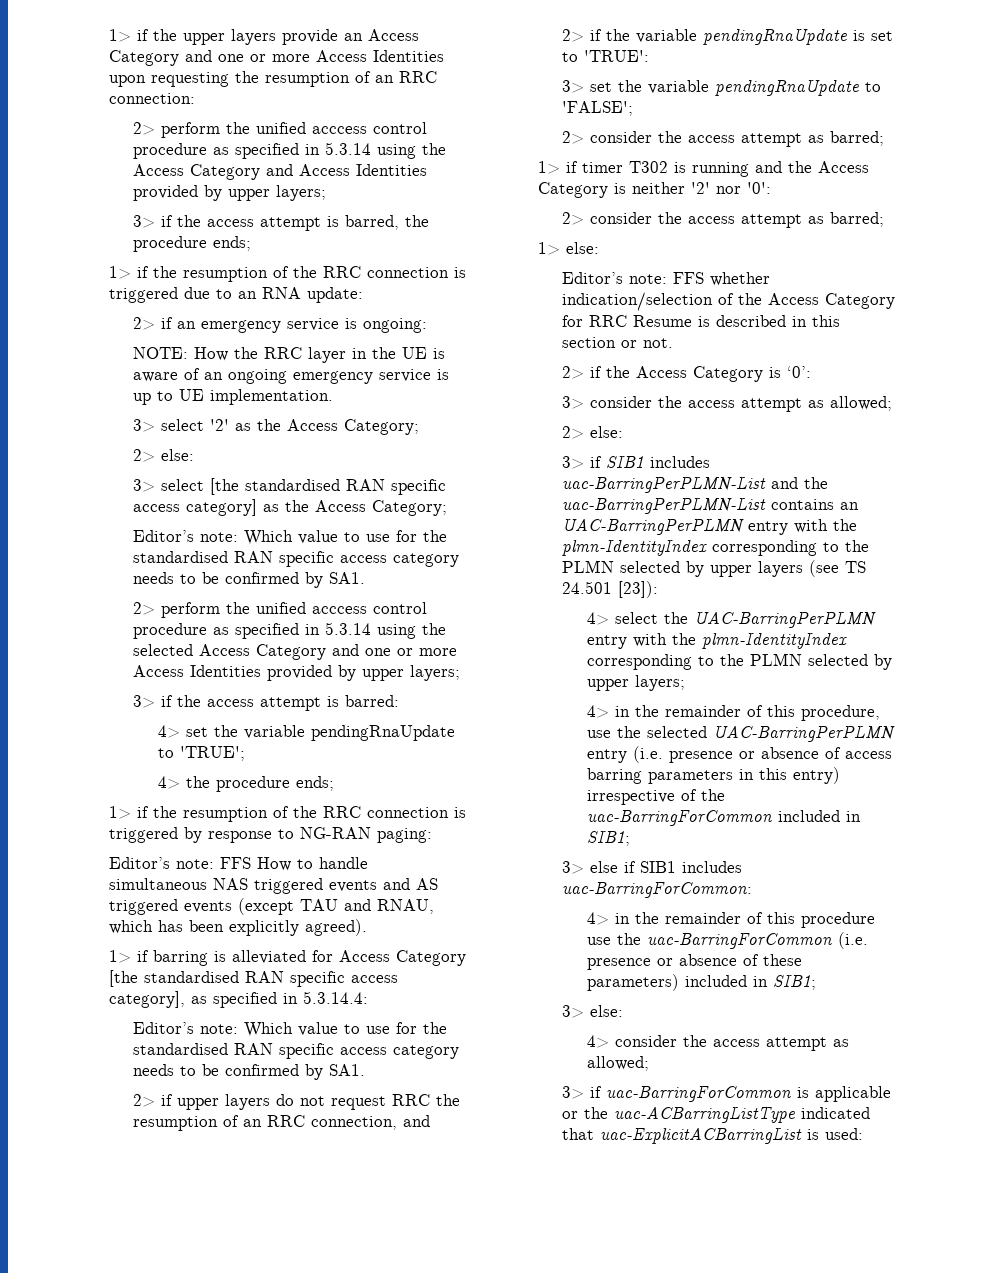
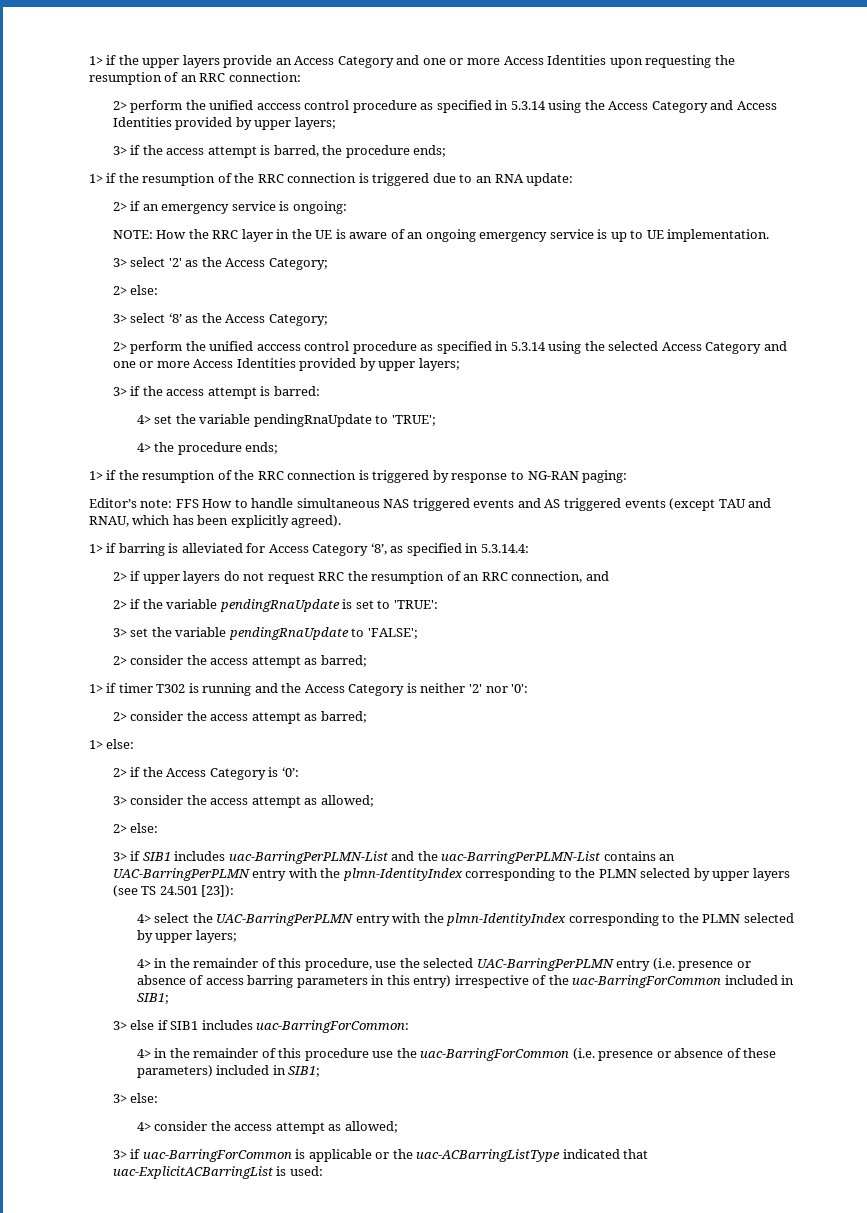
- 3> select [the standardised RAN specific access category] as the Access Category;
- Editor’s note: Which value to use for the standardised RAN specific access category needs to be confirmed by SA1.
+ 3> select ‘8’ as the Access Category;
- 1> if barring is alleviated for Access Category [the standardised RAN specific access category], as specified in 5.3.14.4:
- Editor’s note: Which value to use for the standardised RAN specific access category needs to be confirmed by SA1.
+ 1> if barring is alleviated for Access Category ‘8’, as specified in 5.3.14.4:
- Editor’s note: FFS whether indication/selection of the Access Category for RRC Resume is described in this section or not.

